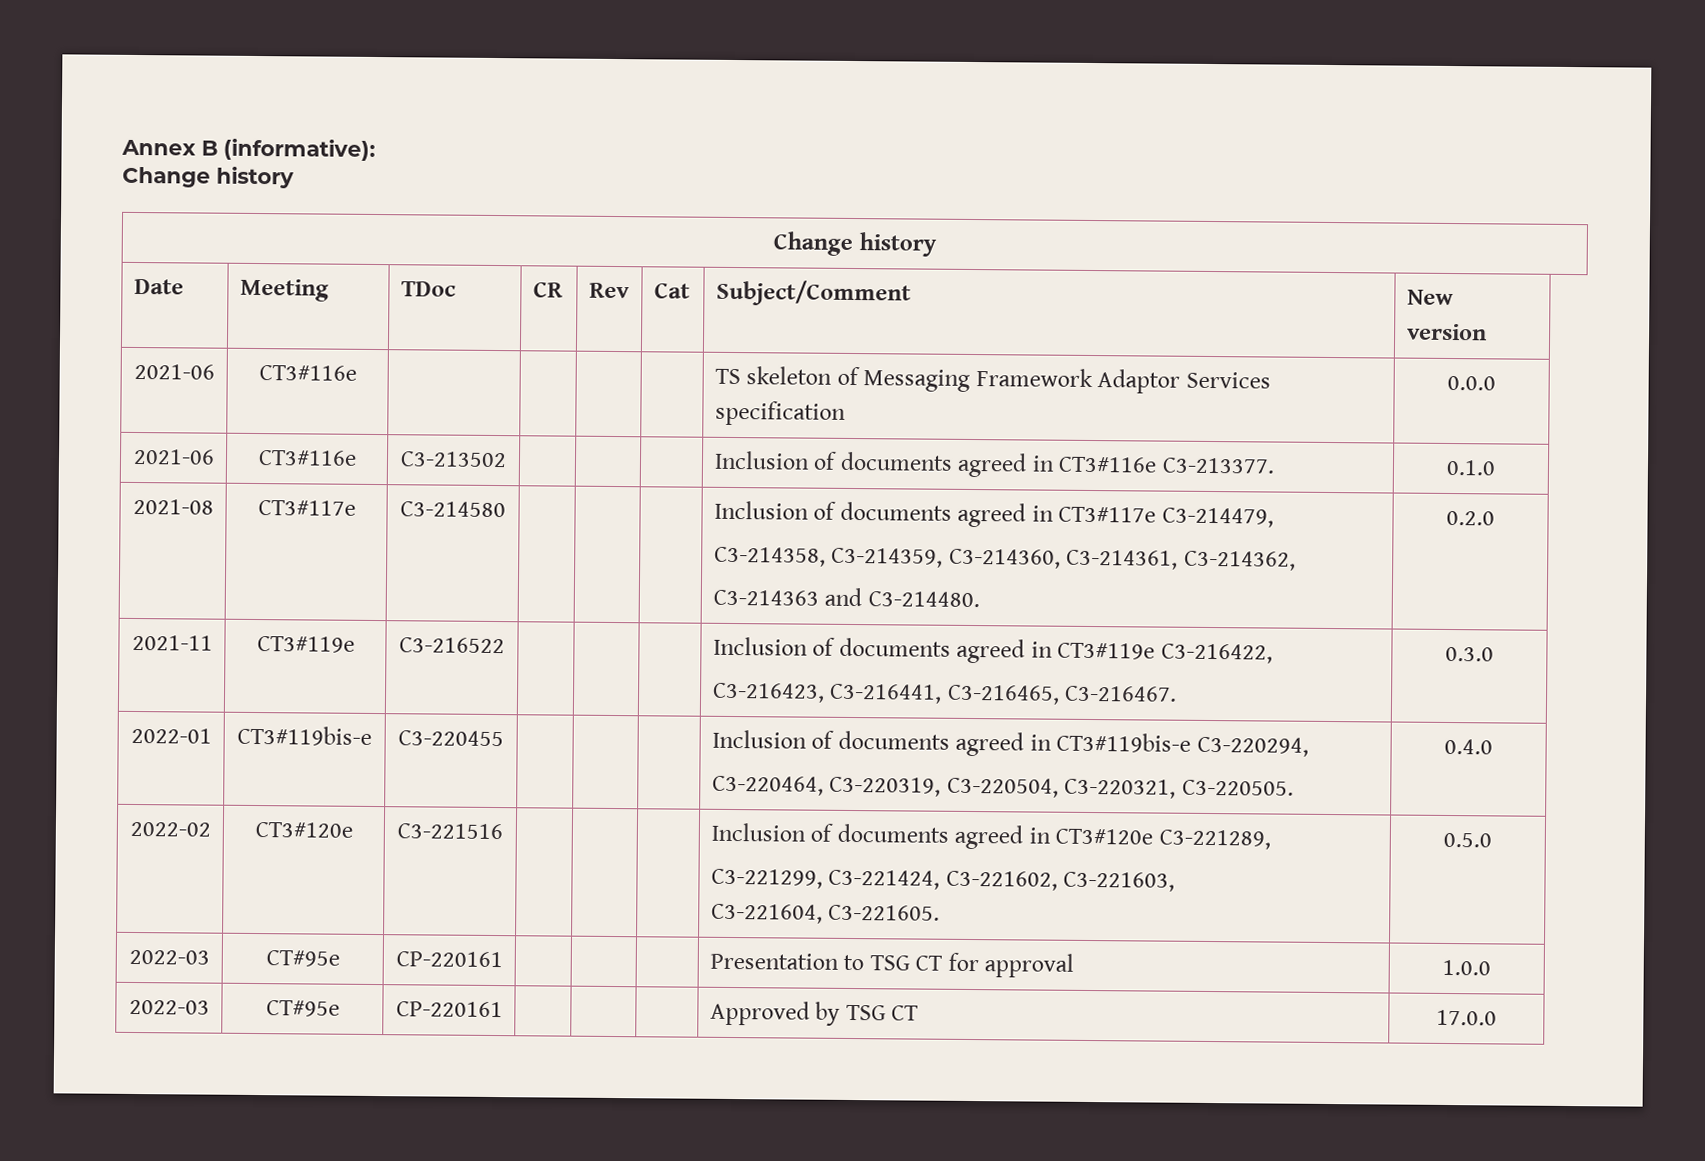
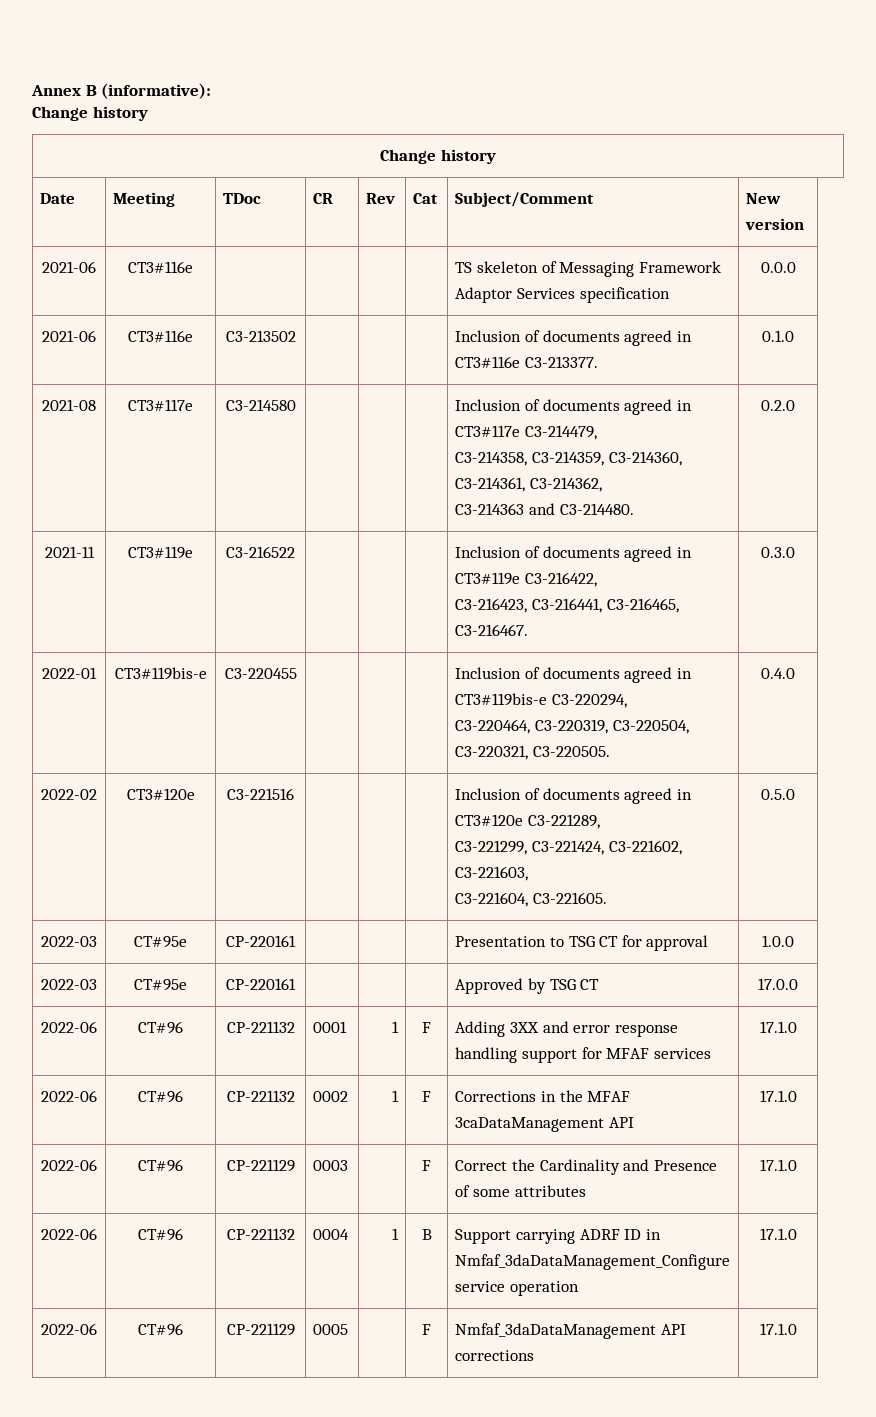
+ 2022-06 | CT#96 | CP-221132 | 0001 | 1 | F | Adding 3XX and error response handling support for MFAF services | 17.1.0
+ 2022-06 | CT#96 | CP-221132 | 0002 | 1 | F | Corrections in the MFAF 3caDataManagement API | 17.1.0
+ 2022-06 | CT#96 | CP-221129 | 0003 | | F | Correct the Cardinality and Presence of some attributes | 17.1.0
+ 2022-06 | CT#96 | CP-221132 | 0004 | 1 | B | Support carrying ADRF ID in Nmfaf_3daDataManagement_Configure service operation | 17.1.0
+ 2022-06 | CT#96 | CP-221129 | 0005 | | F | Nmfaf_3daDataManagement API corrections | 17.1.0

